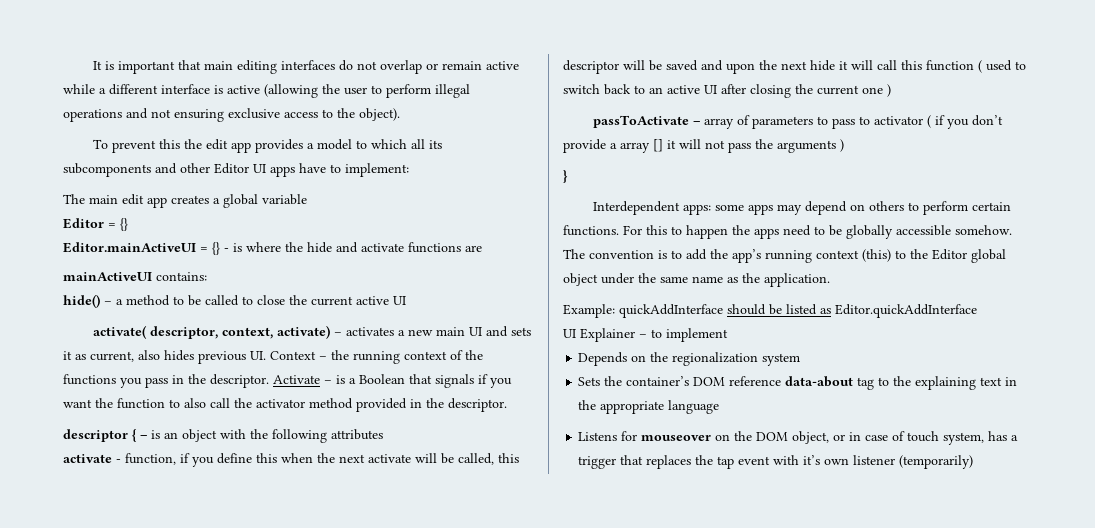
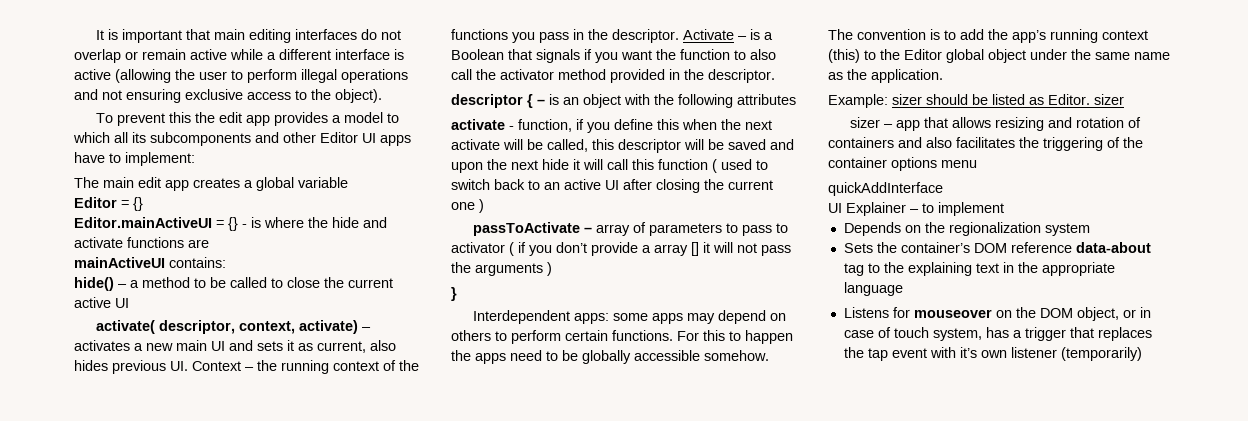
- Example: quickAddInterface should be listed as Editor.quickAddInterface
+ Example: sizer should be listed as Editor. sizer
+ sizer – app that allows resizing and rotation of containers and also facilitates the triggering of the container options menu
+ quickAddInterface

